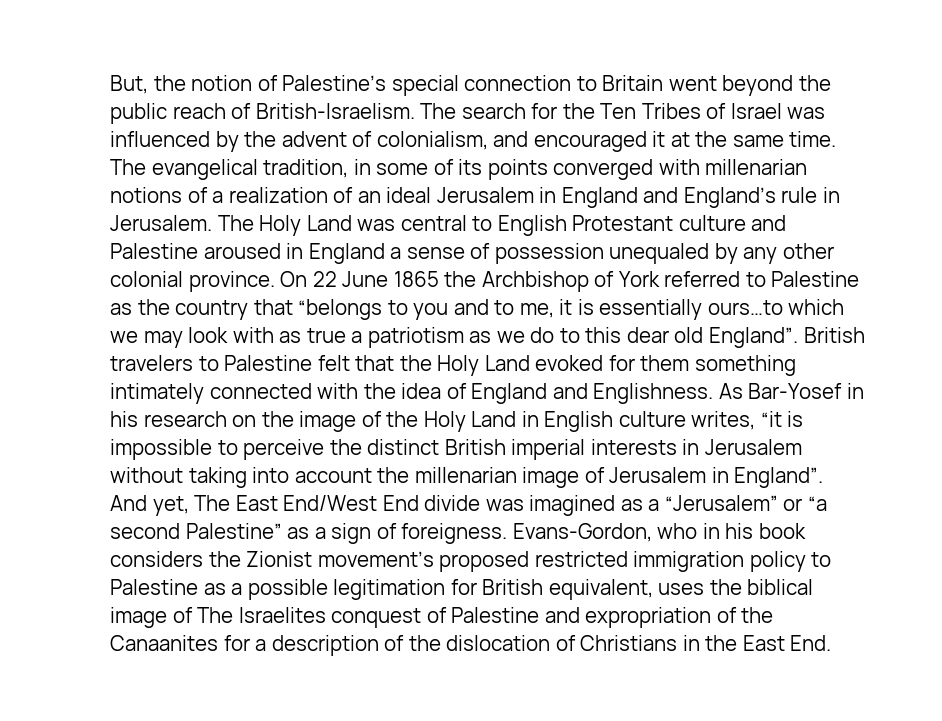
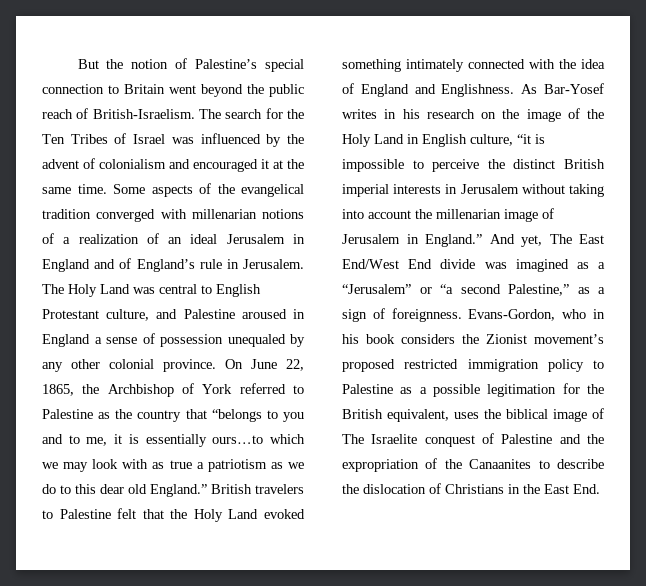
- But, the notion of Palestine’s special connection to Britain went beyond the public reach of British-Israelism.
+ But the notion of Palestine’s special connection to Britain went beyond the public reach of British-Israelism.
- The search for the Ten Tribes of Israel was influenced by the advent of colonialism, and encouraged it at the same time.
+ The search for the Ten Tribes of Israel was influenced by the advent of colonialism and encouraged it at the same time.
- The evangelical tradition, in some of its points converged with millenarian notions of a realization of an ideal Jerusalem in England and England’s rule in Jerusalem.
+ Some aspects of the evangelical tradition converged with millenarian notions of a realization of an ideal Jerusalem in England and of England’s rule in Jerusalem.
- The Holy Land was central to English Protestant culture and Palestine aroused in England a sense of possession unequaled by any other colonial province.
+ The Holy Land was central to English Protestant culture, and Palestine aroused in England a sense of possession unequaled by any other colonial province.
- On 22 June 1865 the Archbishop of York referred to Palestine as the country that “belongs to you and to me, it is essentially ours…to which we may look with as true a patriotism as we do to this dear old England”.
+ On June 22, 1865, the Archbishop of York referred to Palestine as the country that “belongs to you and to me, it is essentially ours…to which we may look with as true a patriotism as we do to this dear old England.”
- British travelers to Palestine felt that the Holy Land evoked for them something intimately connected with the idea of England and Englishness.
+ British travelers to Palestine felt that the Holy Land evoked something intimately connected with the idea of England and Englishness.
- As Bar-Yosef in his research on the image of the Holy Land in English culture writes, “it is impossible to perceive the distinct British imperial interests in Jerusalem without taking into account the millenarian image of Jerusalem in England”.
+ As Bar-Yosef writes in his research on the image of the Holy Land in English culture, “it is impossible to perceive the distinct British imperial interests in Jerusalem without taking into account the millenarian image of Jerusalem in England.”
- And yet, The East End/West End divide was imagined as a “Jerusalem” or “a second Palestine” as a sign of foreigness.
+ And yet, The East End/West End divide was imagined as a “Jerusalem” or “a second Palestine,” as a sign of foreignness.
- Evans-Gordon, who in his book considers the Zionist movement’s proposed restricted immigration policy to Palestine as a possible legitimation for British equivalent, uses the biblical image of The Israelites conquest of Palestine and expropriation of the Canaanites for a description of the dislocation of Christians in the East End.
+ Evans-Gordon, who in his book considers the Zionist movement’s proposed restricted immigration policy to Palestine as a possible legitimation for the British equivalent, uses the biblical image of The Israelite conquest of Palestine and the expropriation of the Canaanites to describe the dislocation of Christians in the East End.

